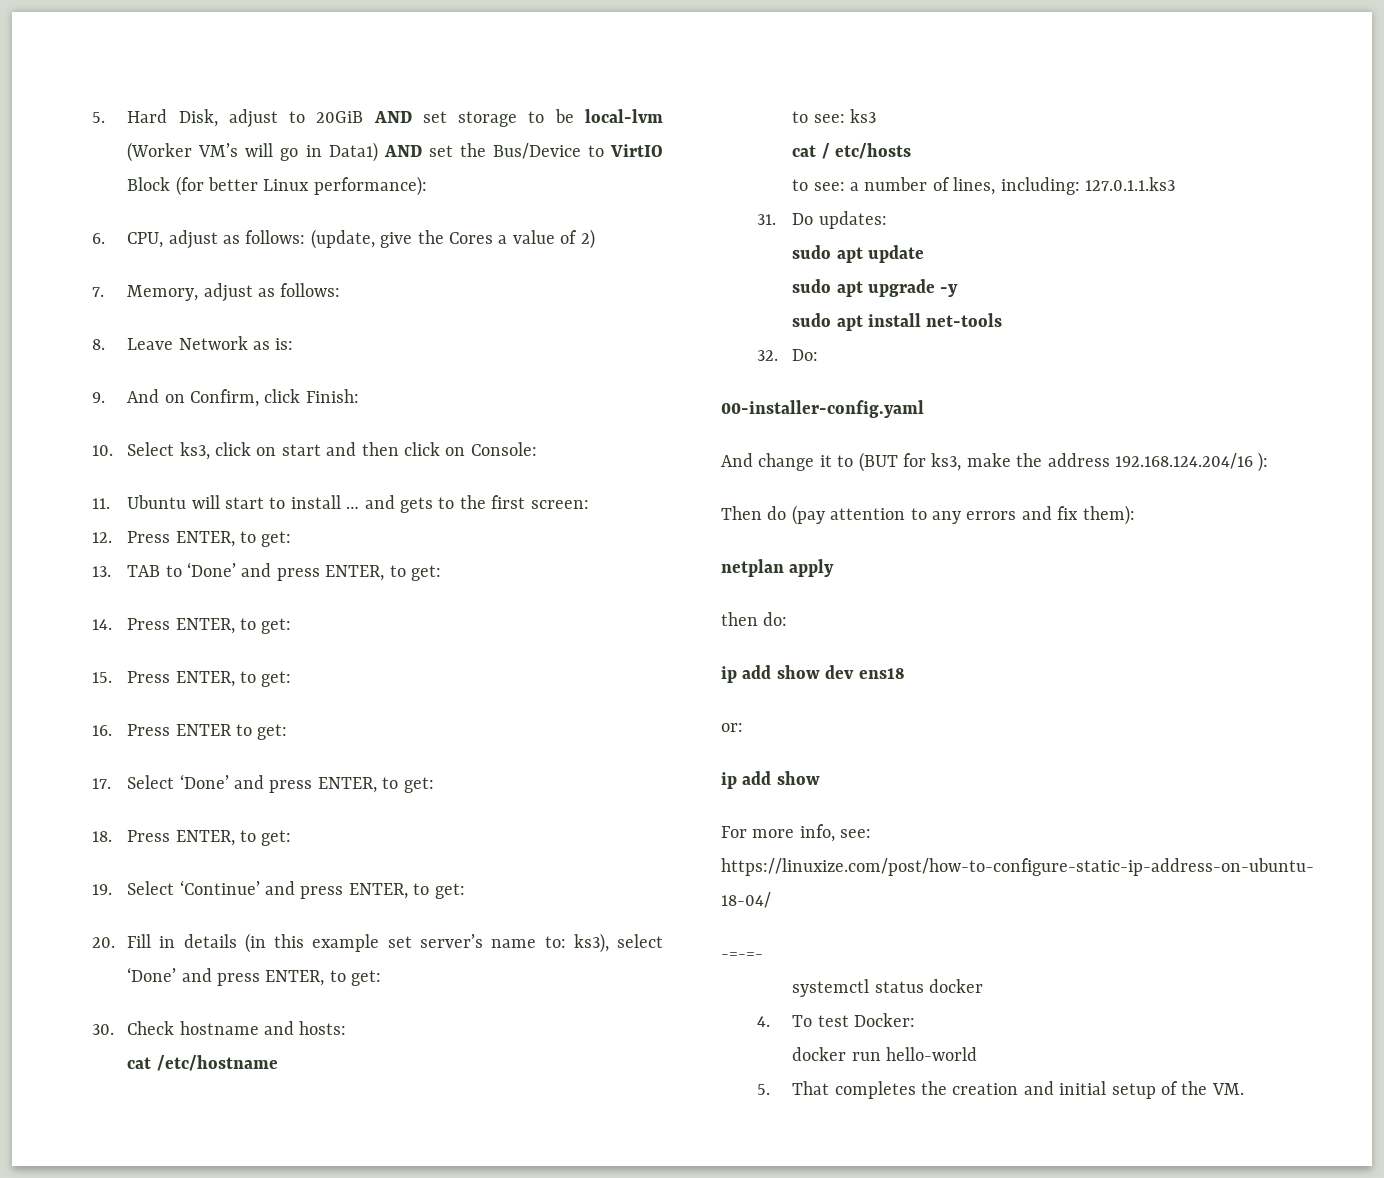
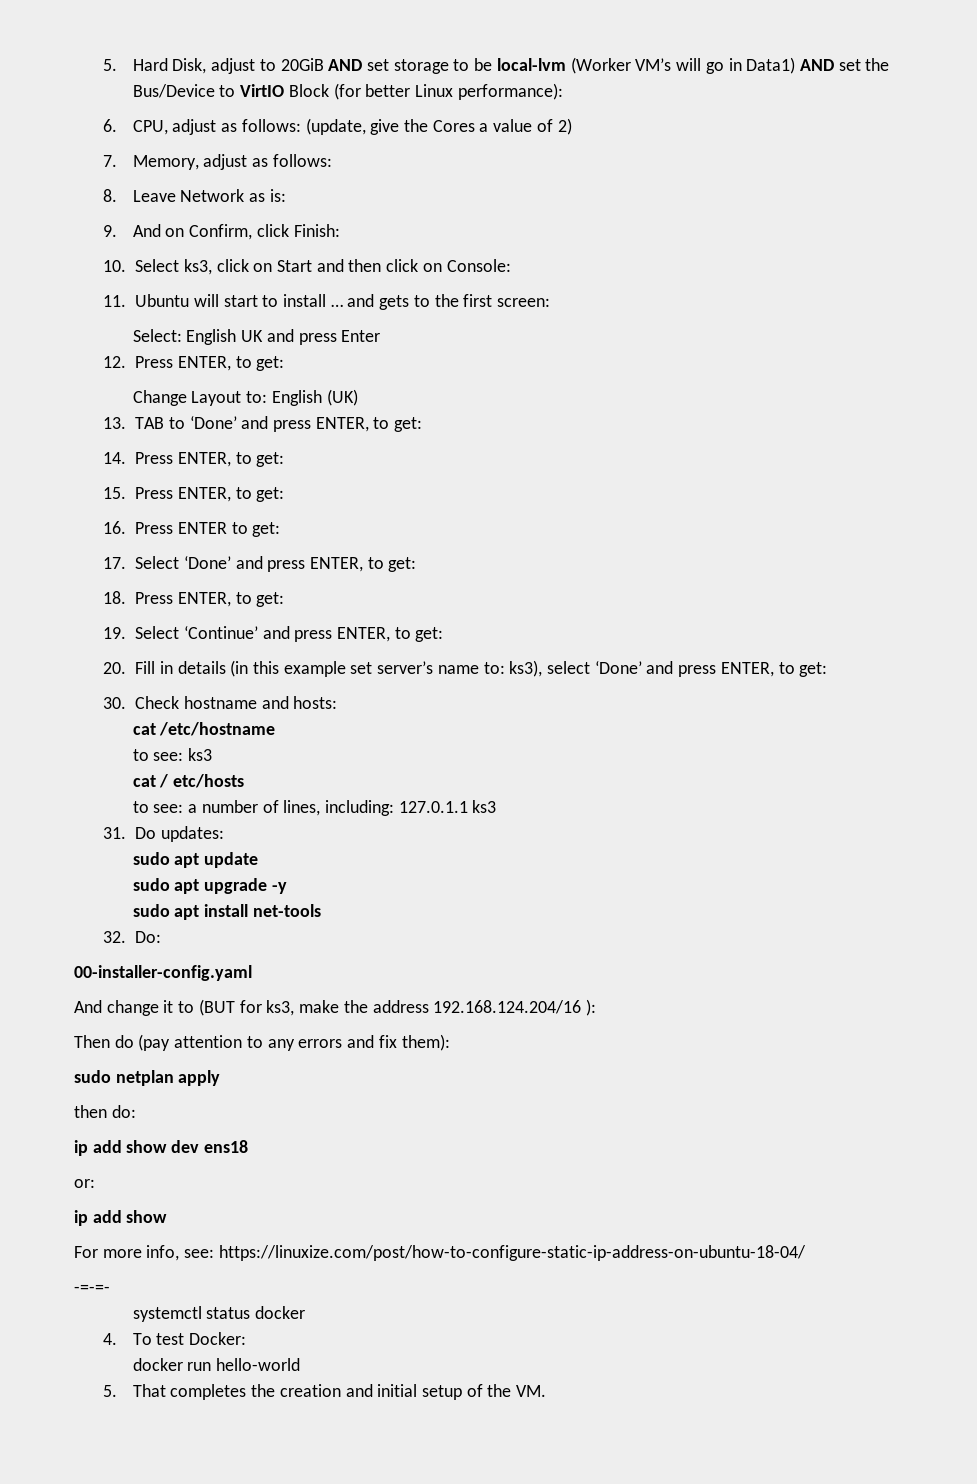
- 10. Select ks3, click on start and then click on Console:
+ 10. Select ks3, click on Start and then click on Console:
+ Select: English UK and press Enter
+ Change Layout to: English (UK)
- to see: a number of lines, including: 127.0.1.1.ks3
+ to see: a number of lines, including: 127.0.1.1 ks3
- netplan apply
+ sudo netplan apply

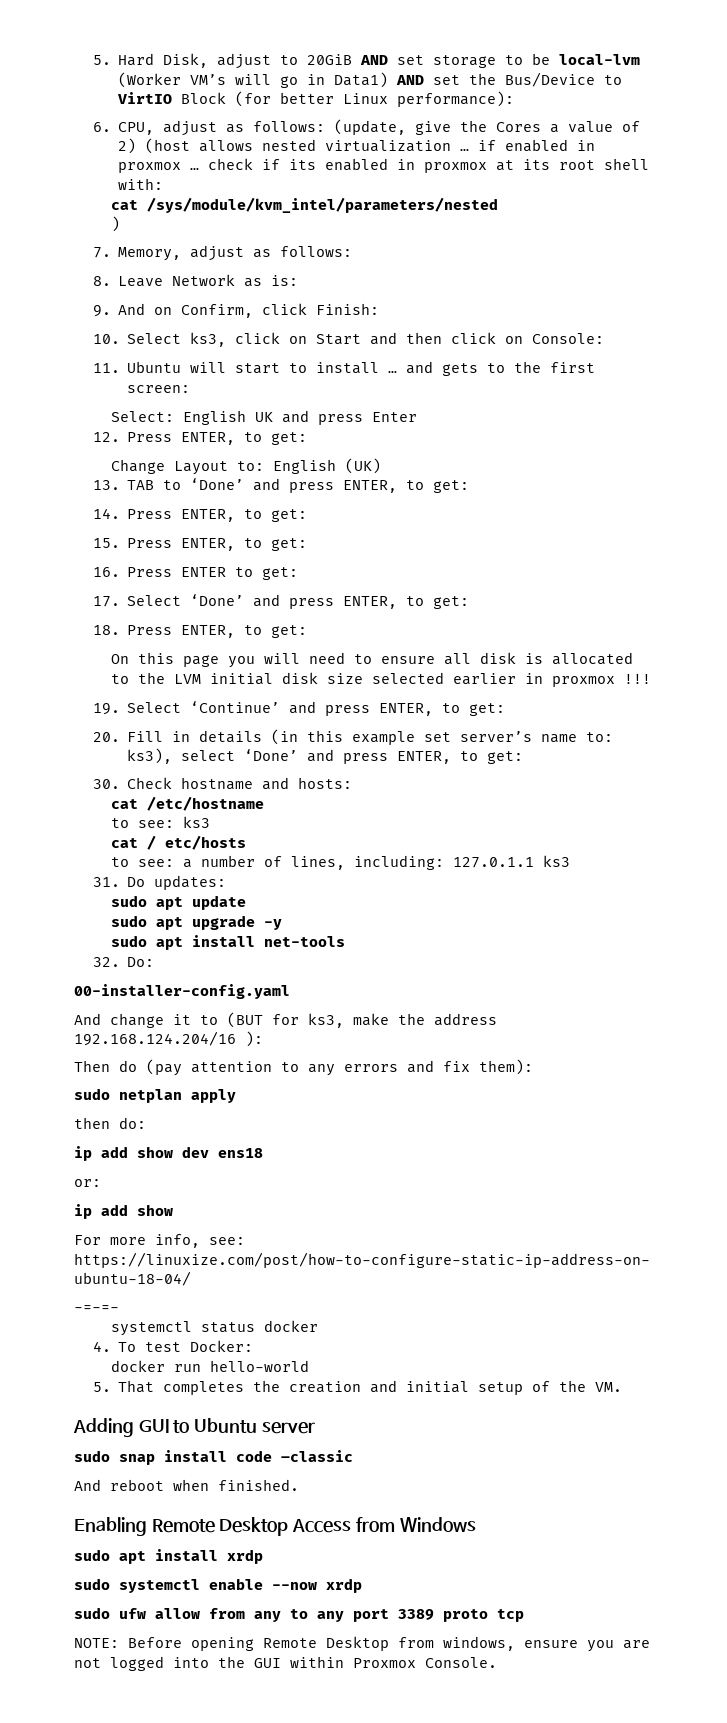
- 6. CPU, adjust as follows: (update, give the Cores a value of 2)
+ 6. CPU, adjust as follows: (update, give the Cores a value of 2) (host allows nested virtualization … if enabled in proxmox … check if its enabled in proxmox at its root shell with:
+ cat /sys/module/kvm_intel/parameters/nested
+ )
+ On this page you will need to ensure all disk is allocated to the LVM initial disk size selected earlier in proxmox !!!
+ Adding GUI to Ubuntu server
+ sudo snap install code –classic
+ And reboot when finished.
+ Enabling Remote Desktop Access from Windows
+ sudo apt install xrdp
+ sudo systemctl enable --now xrdp
+ sudo ufw allow from any to any port 3389 proto tcp
+ NOTE: Before opening Remote Desktop from windows, ensure you are not logged into the GUI within Proxmox Console.

